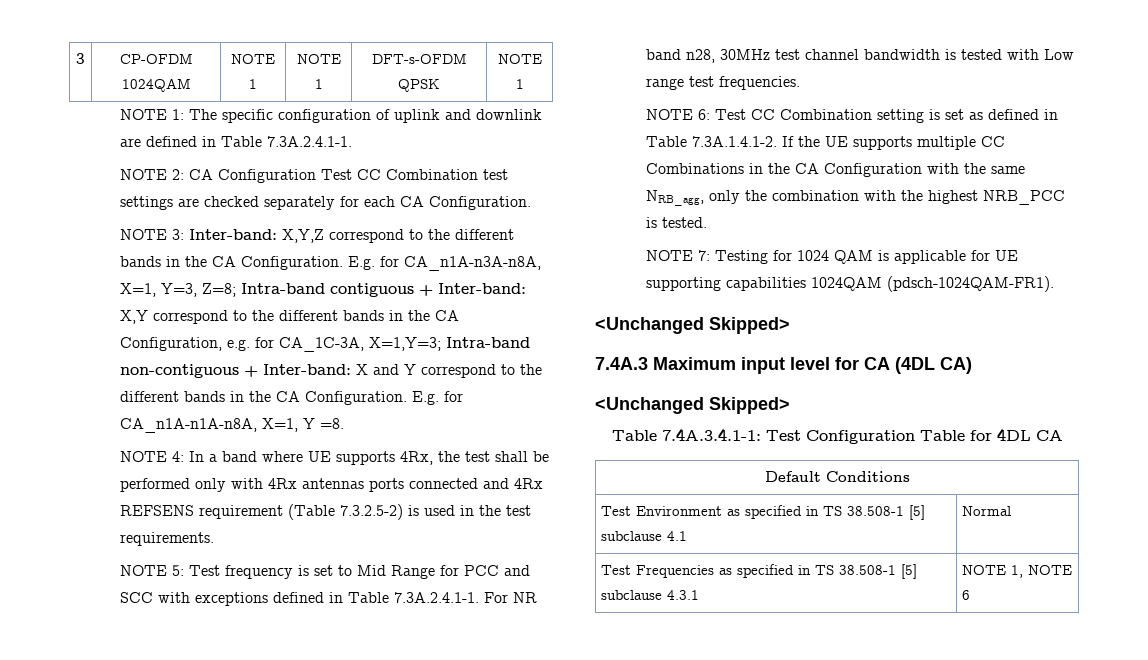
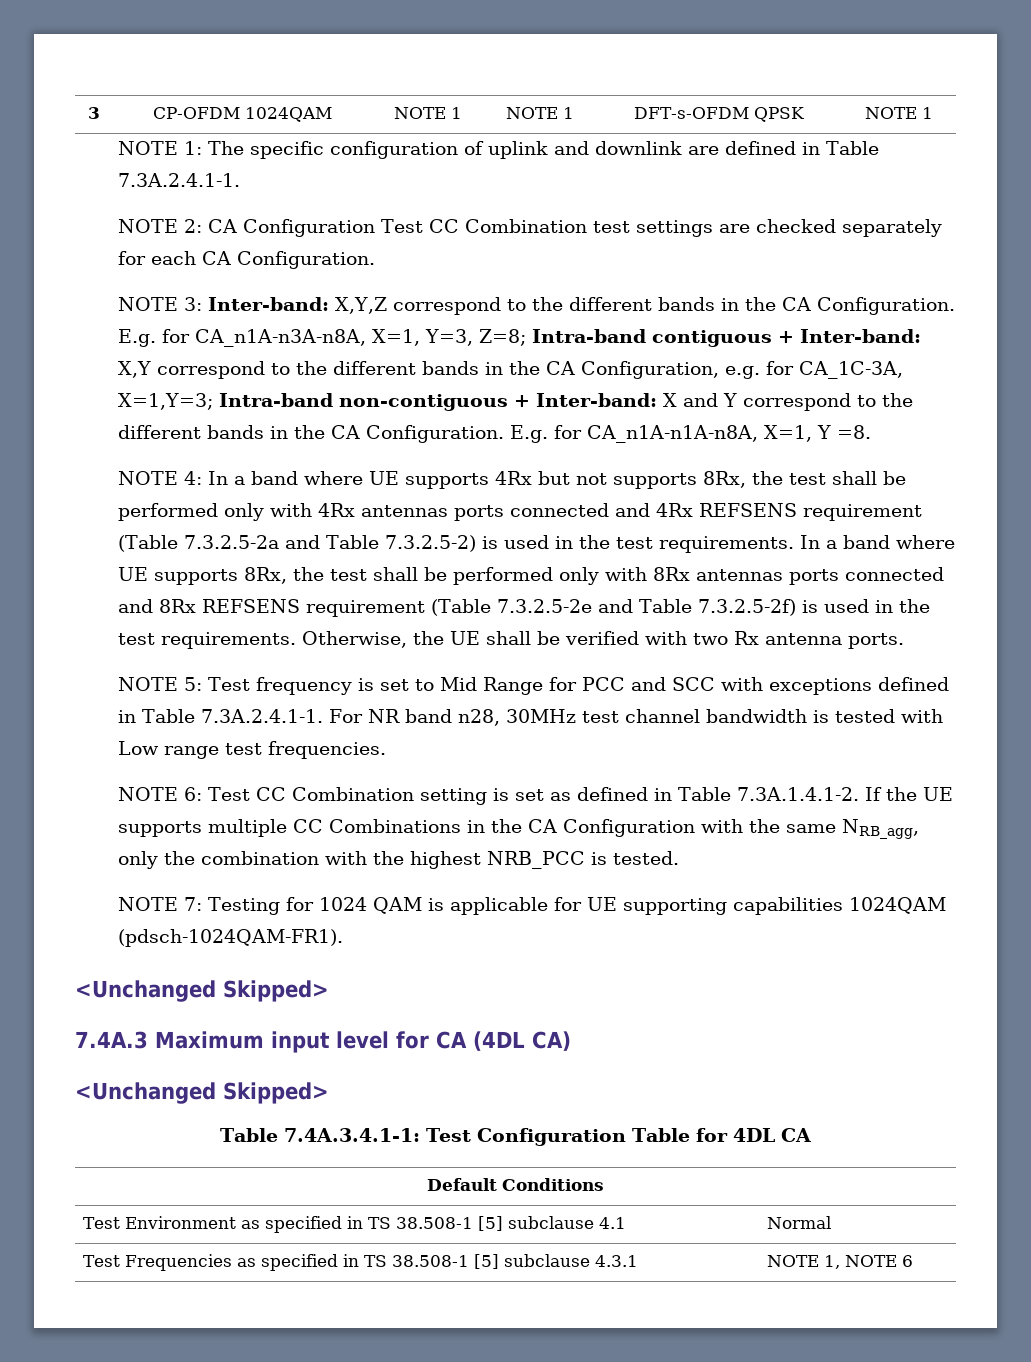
- NOTE 4: In a band where UE supports 4Rx, the test shall be performed only with 4Rx antennas ports connected and 4Rx REFSENS requirement (Table 7.3.2.5-2) is used in the test requirements.
+ NOTE 4: In a band where UE supports 4Rx but not supports 8Rx, the test shall be performed only with 4Rx antennas ports connected and 4Rx REFSENS requirement (Table 7.3.2.5-2a and Table 7.3.2.5-2) is used in the test requirements. In a band where UE supports 8Rx, the test shall be performed only with 8Rx antennas ports connected and 8Rx REFSENS requirement (Table 7.3.2.5-2e and Table 7.3.2.5-2f) is used in the test requirements. Otherwise, the UE shall be verified with two Rx antenna ports.

